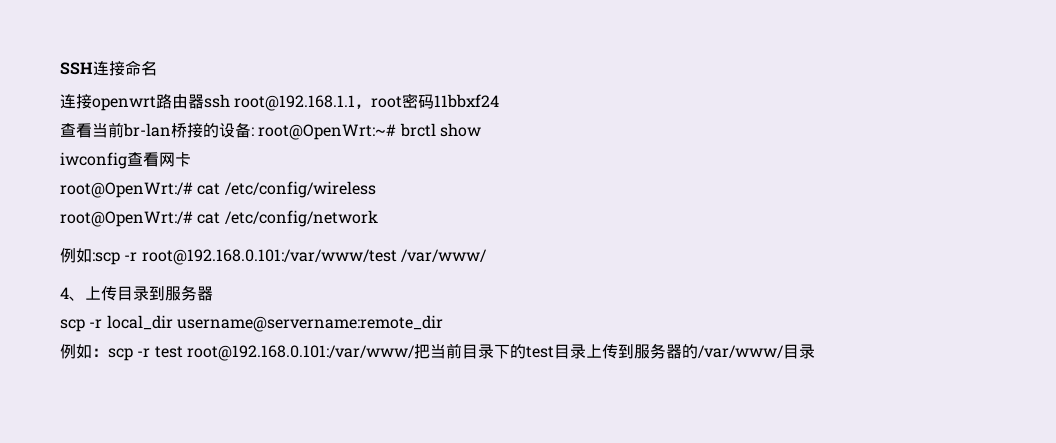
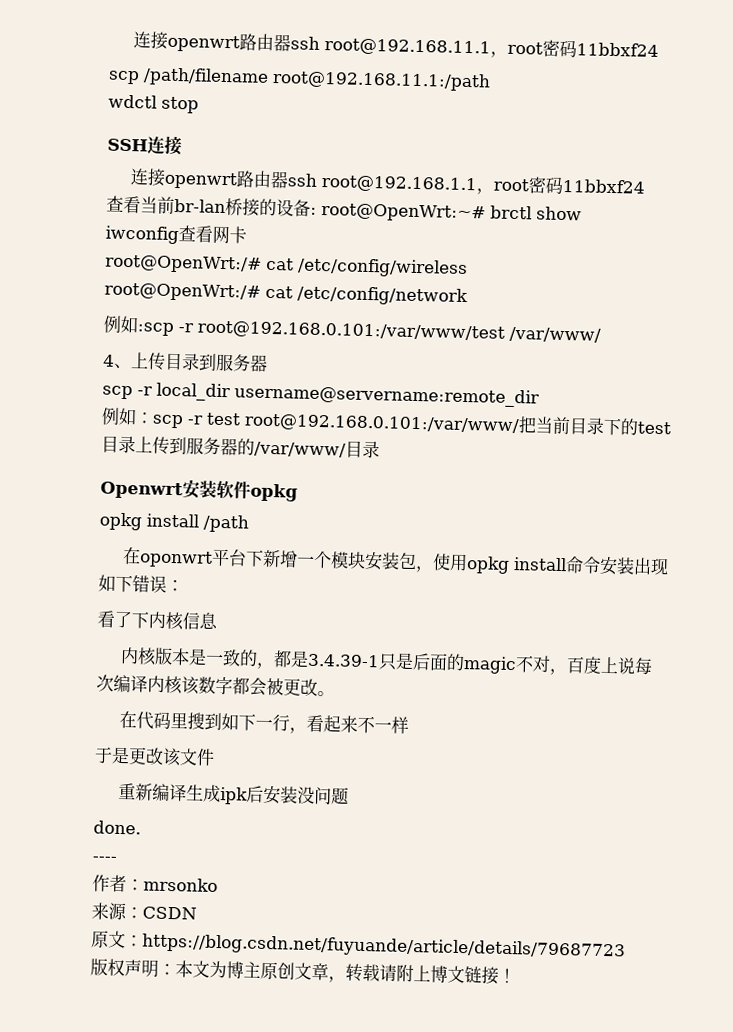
+ 连接openwrt路由器ssh root@192.168.11.1，root密码11bbxf24
+ scp /path/filename root@192.168.11.1:/path
+ wdctl stop
- SSH连接命名
+ SSH连接
+ Openwrt安装软件opkg
+ opkg install /path
+ 在oponwrt平台下新增一个模块安装包，使用opkg install命令安装出现如下错误：
+ 看了下内核信息
+ 内核版本是一致的，都是3.4.39-1只是后面的magic不对，百度上说每次编译内核该数字都会被更改。
+ 在代码里搜到如下一行，看起来不一样
+ 于是更改该文件
+ 重新编译生成ipk后安装没问题
+ done.
+ ----
+ 作者：mrsonko
+ 来源：CSDN
+ 原文：https://blog.csdn.net/fuyuande/article/details/79687723
+ 版权声明：本文为博主原创文章，转载请附上博文链接！

